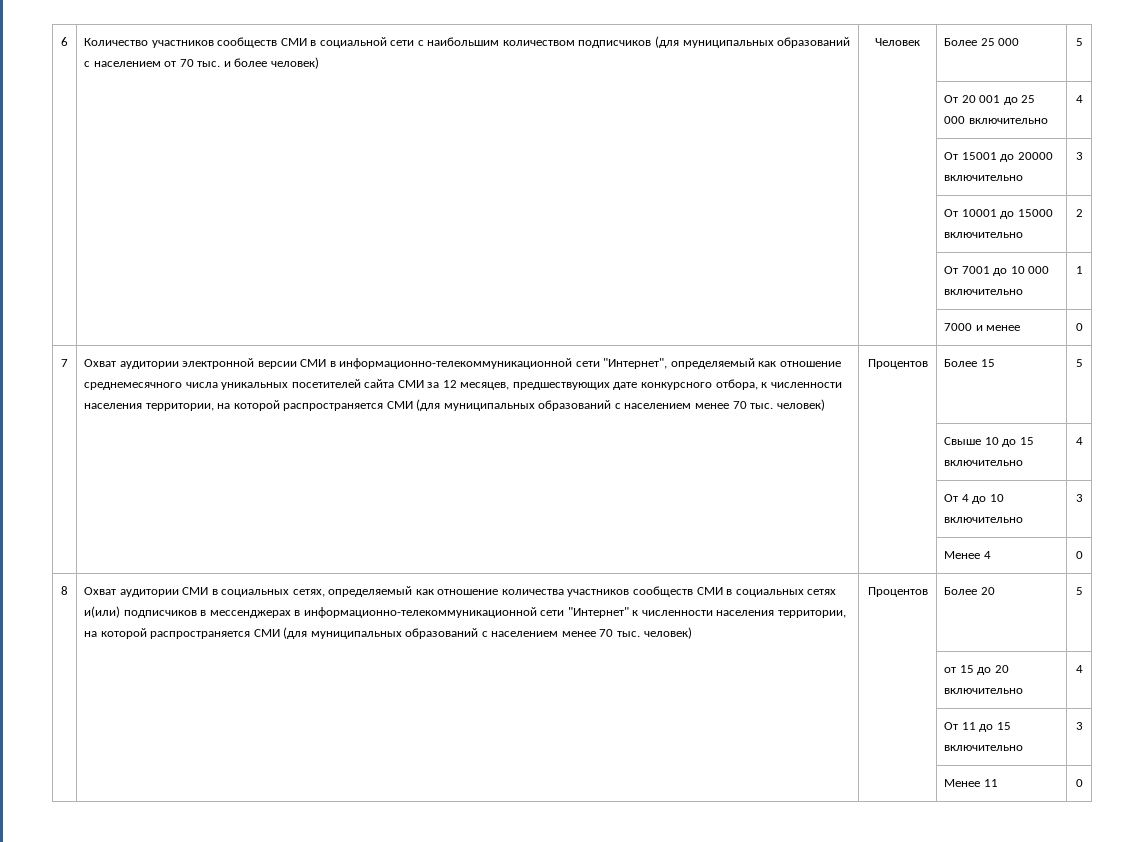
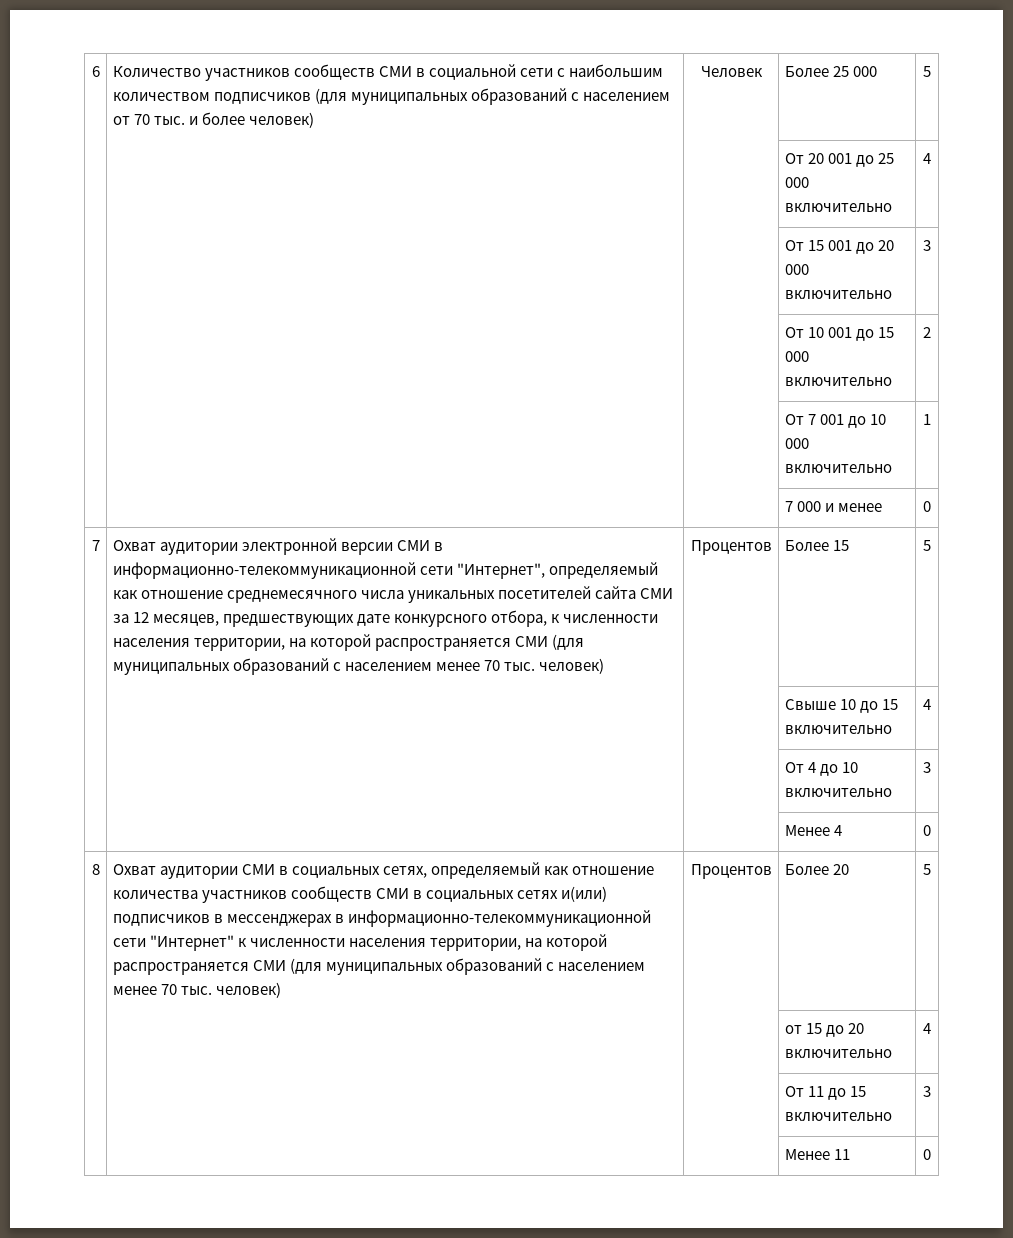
- | | | От 15001 до 20000 включительно | 3
- | | | От 10001 до 15000 включительно | 2
+ | | | От 15 001 до 20 000 включительно | 3
+ | | | От 10 001 до 15 000 включительно | 2
- | | | От 7001 до 10 000 включительно | 1
+ | | | От 7 001 до 10 000 включительно | 1
- | | | 7000 и менее | 0
+ | | | 7 000 и менее | 0

